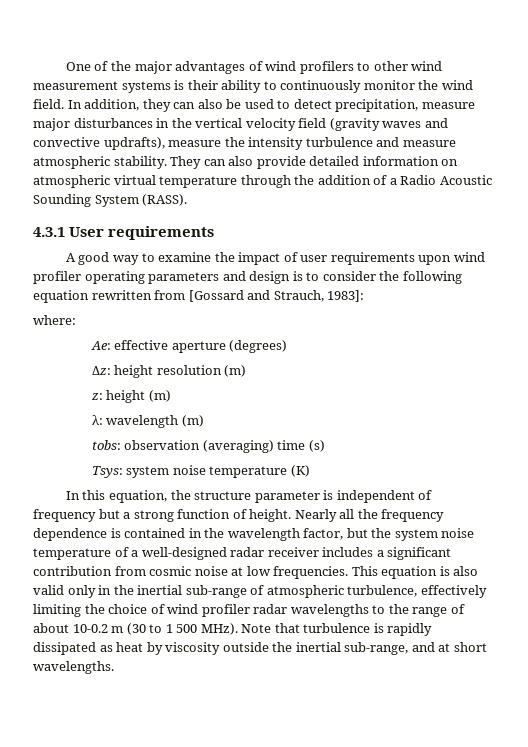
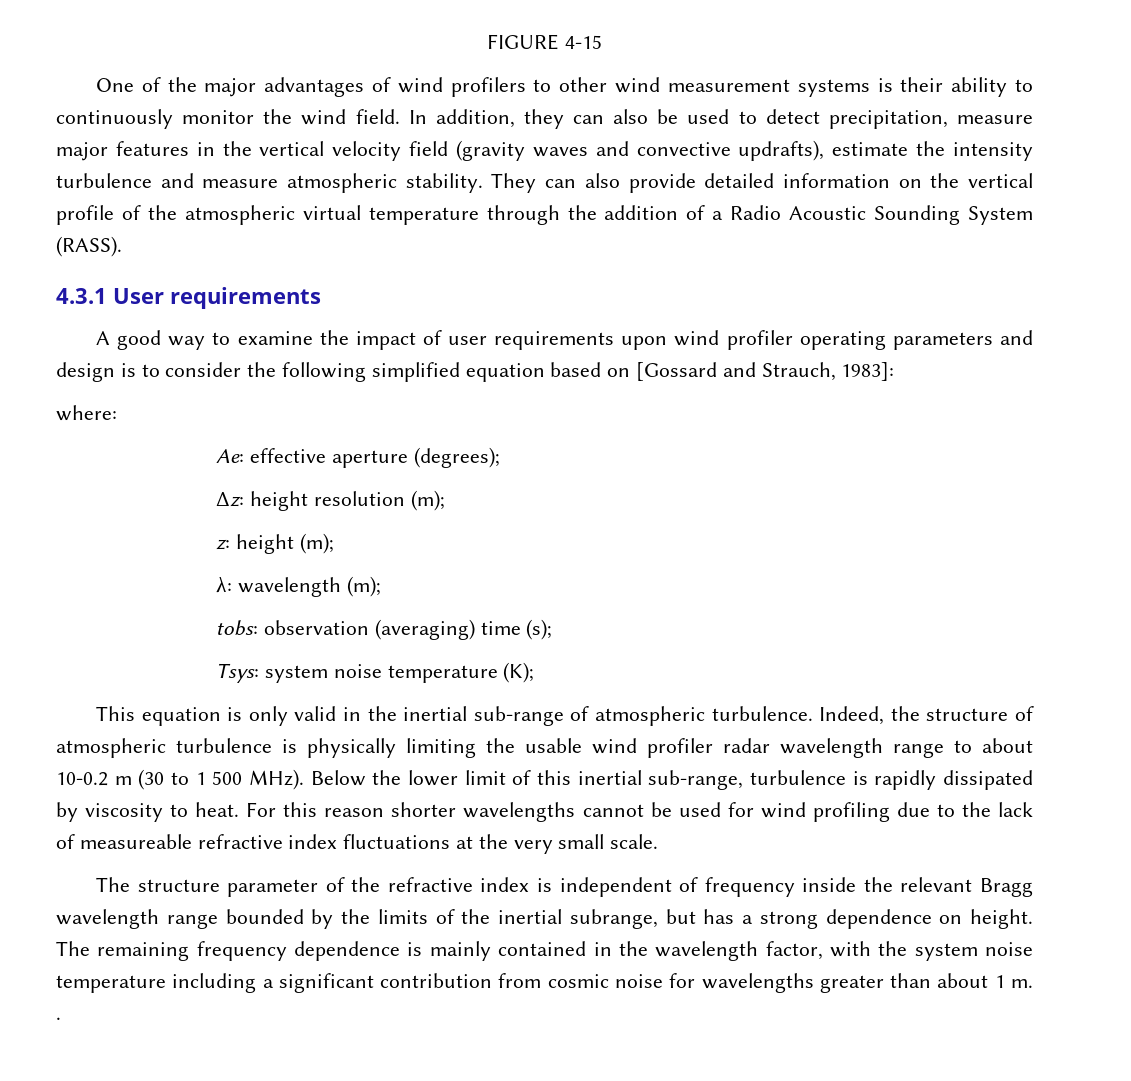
+ FIGURE 4-15
- In addition, they can also be used to detect precipitation, measure major disturbances in the vertical velocity field (gravity waves and convective updrafts), measure the intensity turbulence and measure atmospheric stability.
+ In addition, they can also be used to detect precipitation, measure major features in the vertical velocity field (gravity waves and convective updrafts), estimate the intensity turbulence and measure atmospheric stability.
- They can also provide detailed information on atmospheric virtual temperature through the addition of a Radio Acoustic Sounding System (RASS).
+ They can also provide detailed information on the vertical profile of the atmospheric virtual temperature through the addition of a Radio Acoustic Sounding System (RASS).
- A good way to examine the impact of user requirements upon wind profiler operating parameters and design is to consider the following equation rewritten from [Gossard and Strauch, 1983]:
+ A good way to examine the impact of user requirements upon wind profiler operating parameters and design is to consider the following simplified equation based on [Gossard and Strauch, 1983]:
- Ae: effective aperture (degrees)
+ Ae: effective aperture (degrees);
- Δz: height resolution (m)
+ Δz: height resolution (m);
- z: height (m)
+ z: height (m);
- λ: wavelength (m)
+ λ: wavelength (m);
- tobs: observation (averaging) time (s)
+ tobs: observation (averaging) time (s);
- Tsys: system noise temperature (K)
- In this equation, the structure parameter is independent of frequency but a strong function of height. Nearly all the frequency dependence is contained in the wavelength factor, but the system noise temperature of a well-designed radar receiver includes a significant contribution from cosmic noise at low frequencies. This equation is also valid only in the inertial sub-range of atmospheric turbulence, effectively limiting the choice of wind profiler radar wavelengths to the range of about 10-0.2 m (30 to 1 500 MHz).
+ Tsys: system noise temperature (K);
+ This equation is only valid in the inertial sub-range of atmospheric turbulence. Indeed, the structure of atmospheric turbulence is physically limiting the usable wind profiler radar wavelength range to about 10-0.2 m (30 to 1 500 MHz).
- Note that turbulence is rapidly dissipated as heat by viscosity outside the inertial sub-range, and at short wavelengths.
+ Below the lower limit of this inertial sub-range, turbulence is rapidly dissipated by viscosity to heat. For this reason shorter wavelengths cannot be used for wind profiling due to the lack of measureable refractive index fluctuations at the very small scale.
+ The structure parameter of the refractive index is independent of frequency inside the relevant Bragg wavelength range bounded by the limits of the inertial subrange, but has a strong dependence on height. The remaining frequency dependence is mainly contained in the wavelength factor, with the system noise temperature including a significant contribution from cosmic noise for wavelengths greater than about 1 m. .

